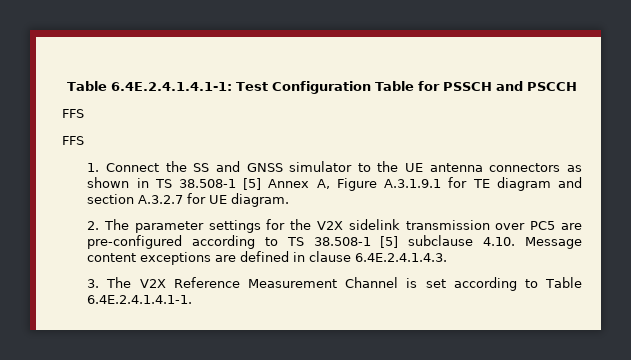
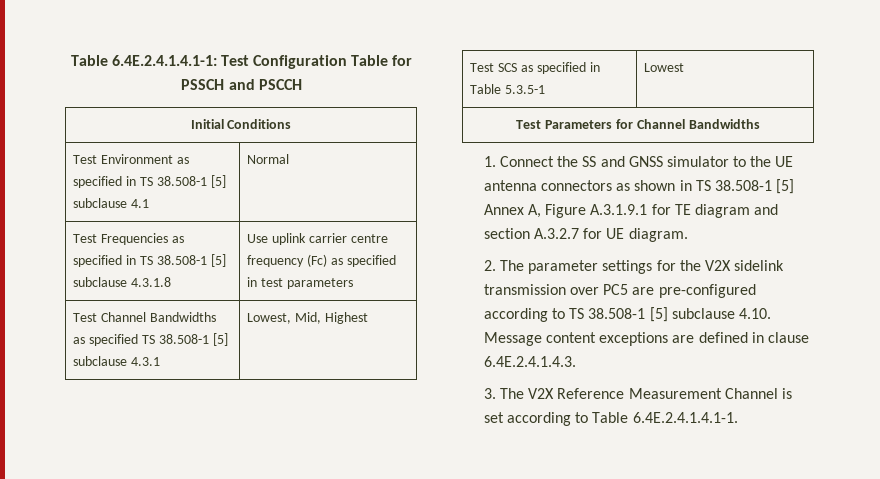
  Table 6.4E.2.4.1.4.1-1: Test Configuration Table for PSSCH and PSCCH
- FFS
- FFS
+ Initial Conditions
+ Test Environment as specified in TS 38.508-1 [5] subclause 4.1 | Normal
+ Test Frequencies as specified in TS 38.508-1 [5] subclause 4.3.1.8 | Use uplink carrier centre frequency (Fc) as specified in test parameters
+ Test Channel Bandwidths as specified TS 38.508-1 [5] subclause 4.3.1 | Lowest, Mid, Highest
+ Test SCS as specified in Table 5.3.5-1 | Lowest
+ Test Parameters for Channel Bandwidths

